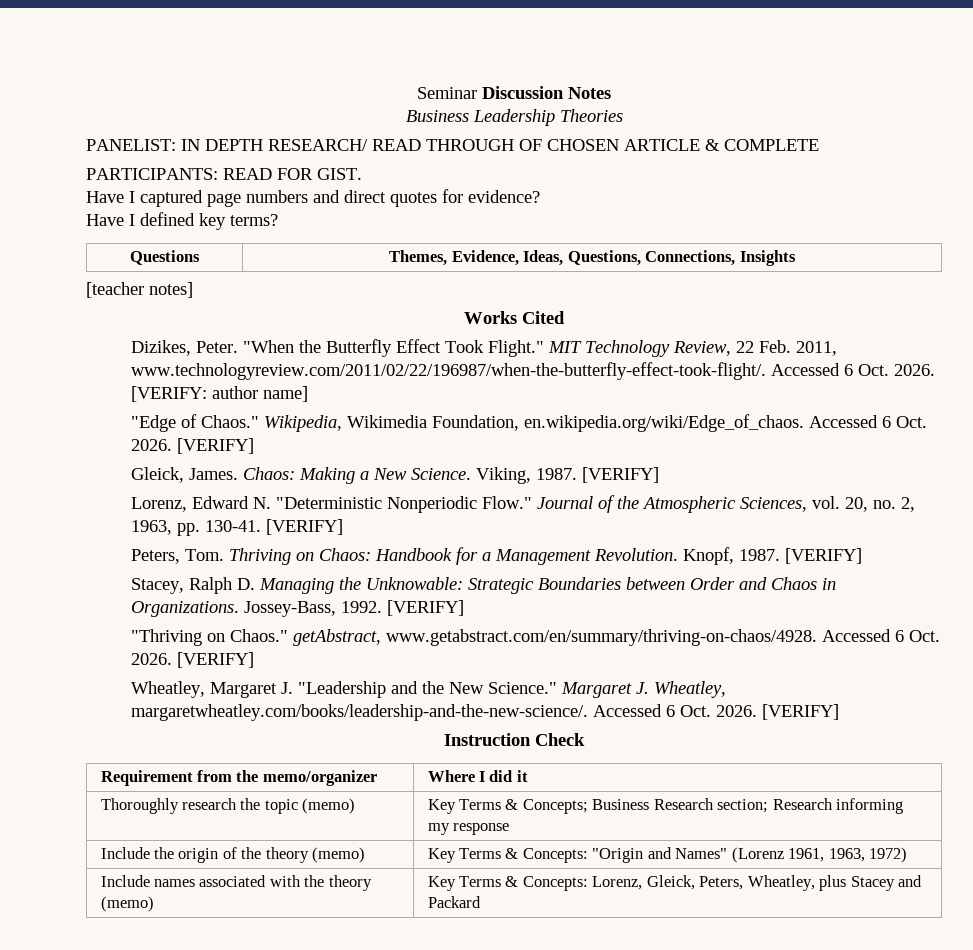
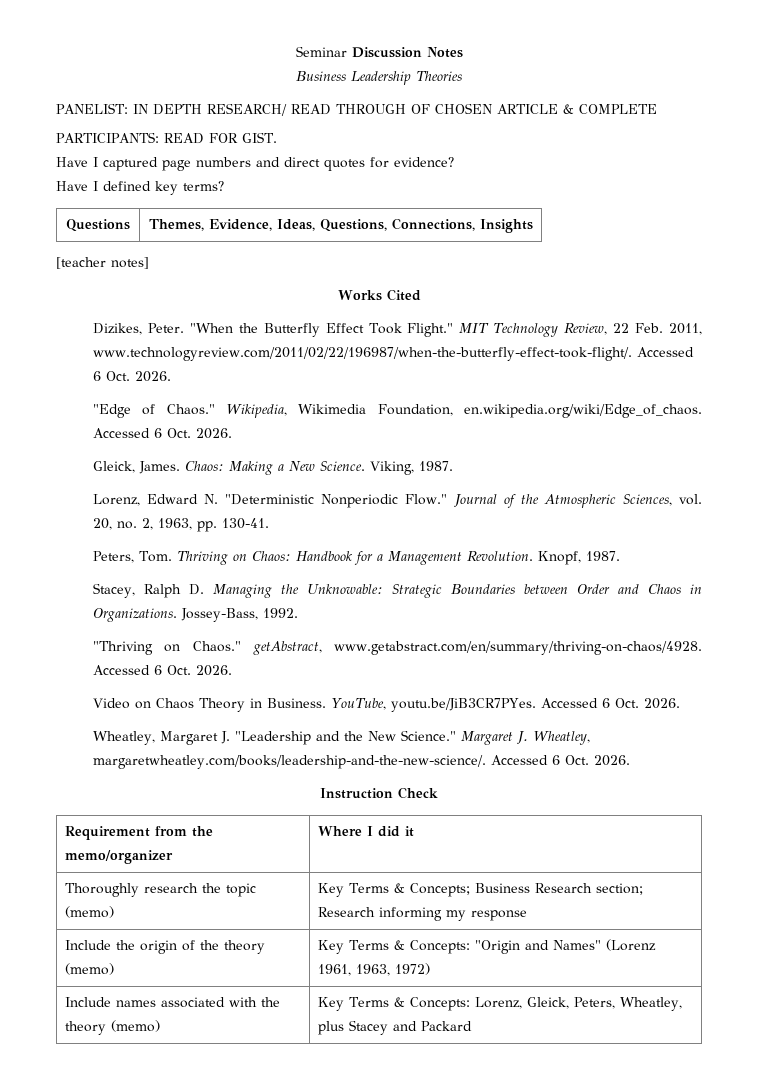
- [VERIFY: author name]
- Wikipedia, Wikimedia Foundation, en.wikipedia.org/wiki/Edge_of_chaos. Accessed 6 Oct. 2026. [VERIFY]
+ Wikipedia, Wikimedia Foundation, en.wikipedia.org/wiki/Edge_of_chaos. Accessed 6 Oct. 2026.
- Viking, 1987. [VERIFY]
+ Viking, 1987.
- Journal of the Atmospheric Sciences, vol. 20, no. 2, 1963, pp. 130-41. [VERIFY]
+ Journal of the Atmospheric Sciences, vol. 20, no. 2, 1963, pp. 130-41.
- Knopf, 1987. [VERIFY]
+ Knopf, 1987.
- Jossey-Bass, 1992. [VERIFY]
+ Jossey-Bass, 1992.
- "Thriving on Chaos." getAbstract, www.getabstract.com/en/summary/thriving-on-chaos/4928. Accessed 6 Oct. 2026. [VERIFY]
+ "Thriving on Chaos." getAbstract, www.getabstract.com/en/summary/thriving-on-chaos/4928. Accessed 6 Oct. 2026.
+ Video on Chaos Theory in Business. YouTube, youtu.be/JiB3CR7PYes. Accessed 6 Oct. 2026.
- Margaret J. Wheatley, margaretwheatley.com/books/leadership-and-the-new-science/. Accessed 6 Oct. 2026. [VERIFY]
+ Margaret J. Wheatley, margaretwheatley.com/books/leadership-and-the-new-science/. Accessed 6 Oct. 2026.

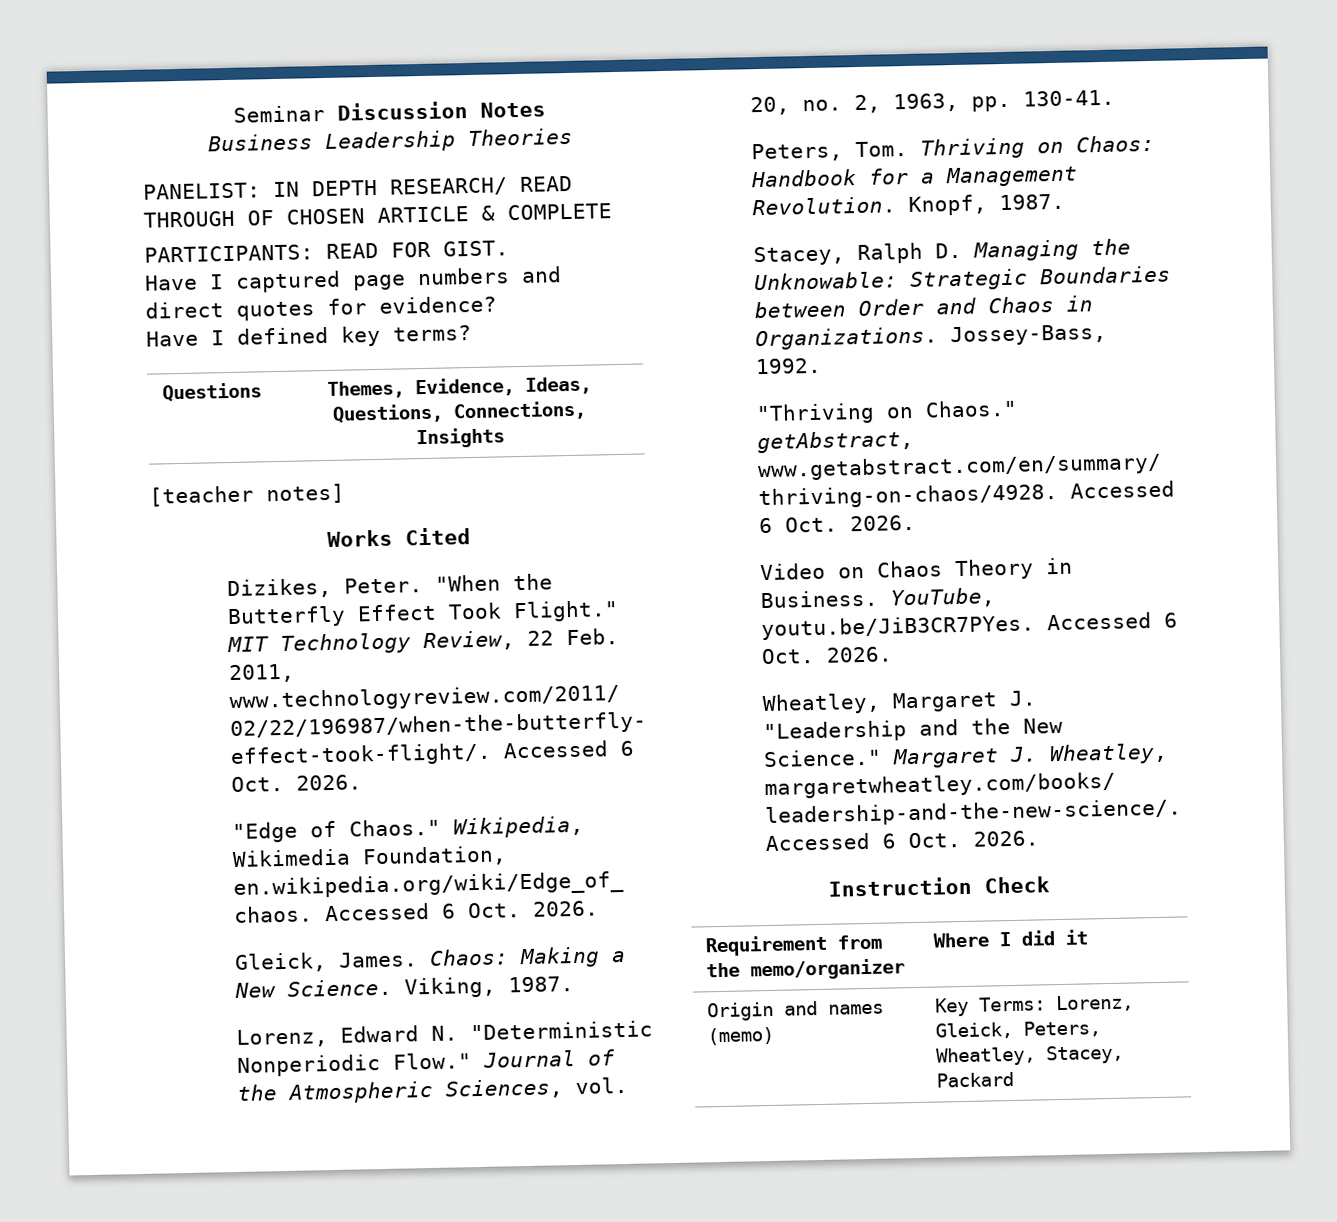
- Thoroughly research the topic (memo) | Key Terms & Concepts; Business Research section; Research informing my response
- Include the origin of the theory (memo) | Key Terms & Concepts: "Origin and Names" (Lorenz 1961, 1963, 1972)
- Include names associated with the theory (memo) | Key Terms & Concepts: Lorenz, Gleick, Peters, Wheatley, plus Stacey and Packard
+ Origin and names (memo) | Key Terms: Lorenz, Gleick, Peters, Wheatley, Stacey, Packard

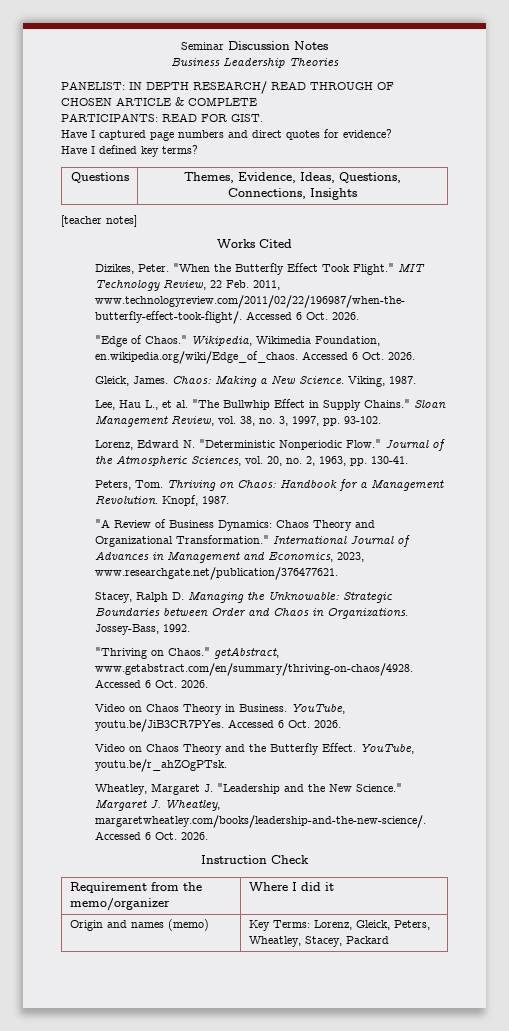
+ Lee, Hau L., et al. "The Bullwhip Effect in Supply Chains." Sloan Management Review, vol. 38, no. 3, 1997, pp. 93-102.
+ "A Review of Business Dynamics: Chaos Theory and Organizational Transformation." International Journal of Advances in Management and Economics, 2023, www.researchgate.net/publication/376477621.
+ Video on Chaos Theory and the Butterfly Effect. YouTube, youtu.be/r_ahZOgPTsk.

